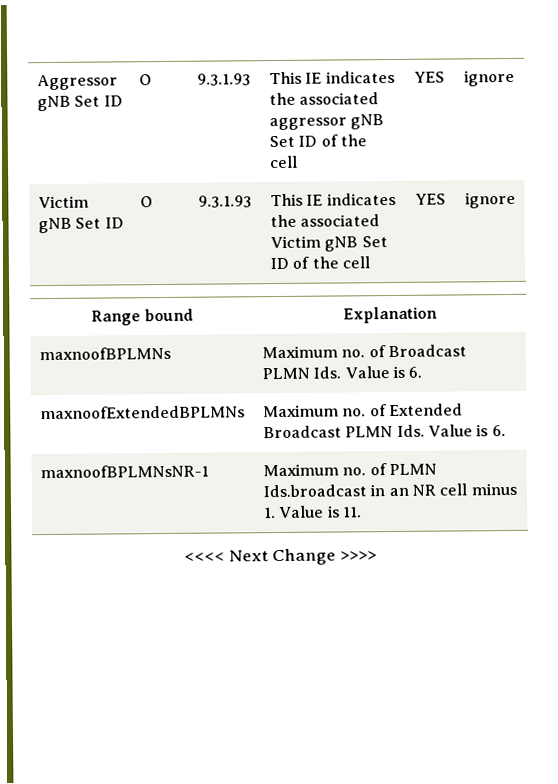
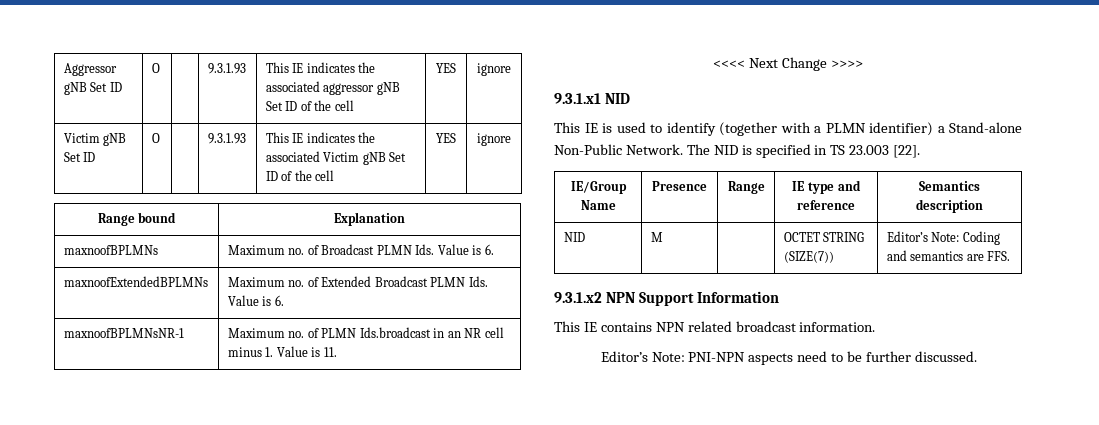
+ 9.3.1.x1 NID
+ This IE is used to identify (together with a PLMN identifier) a Stand-alone Non-Public Network. The NID is specified in TS 23.003 [22].
+ IE/Group Name | Presence | Range | IE type and reference | Semantics description
+ NID | M | | OCTET STRING (SIZE(7)) | Editor’s Note: Coding and semantics are FFS.
+ 9.3.1.x2 NPN Support Information
+ This IE contains NPN related broadcast information.
+ Editor’s Note: PNI-NPN aspects need to be further discussed.

